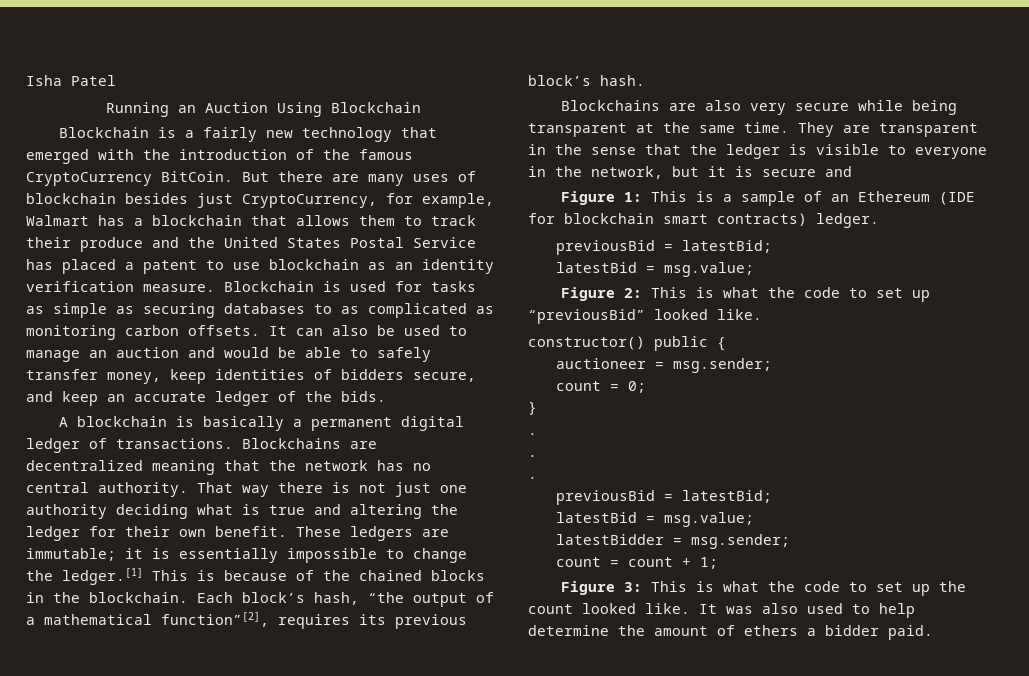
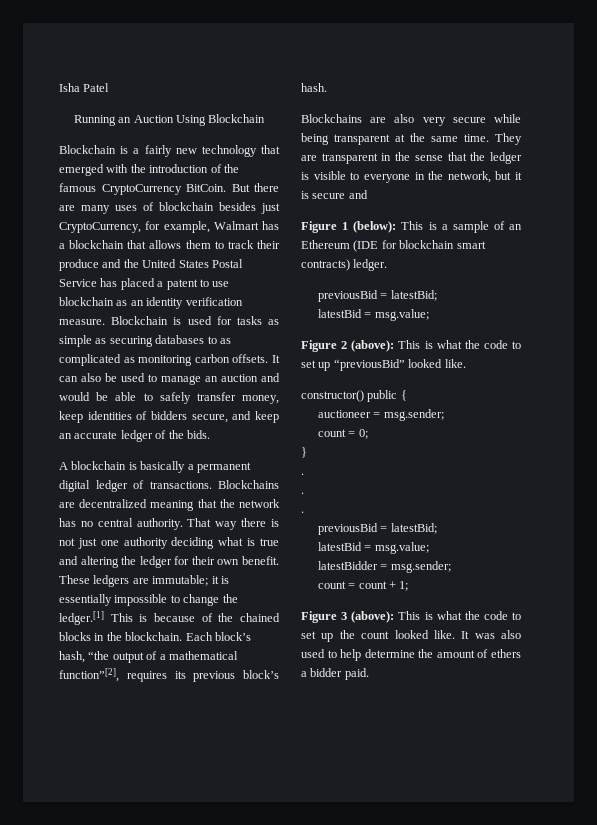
- Figure 1: This is a sample of an Ethereum (IDE for blockchain smart contracts) ledger.
+ Figure 1 (below): This is a sample of an Ethereum (IDE for blockchain smart contracts) ledger.
- Figure 2: This is what the code to set up “previousBid” looked like.
+ Figure 2 (above): This is what the code to set up “previousBid” looked like.
- Figure 3: This is what the code to set up the count looked like.
+ Figure 3 (above): This is what the code to set up the count looked like.

